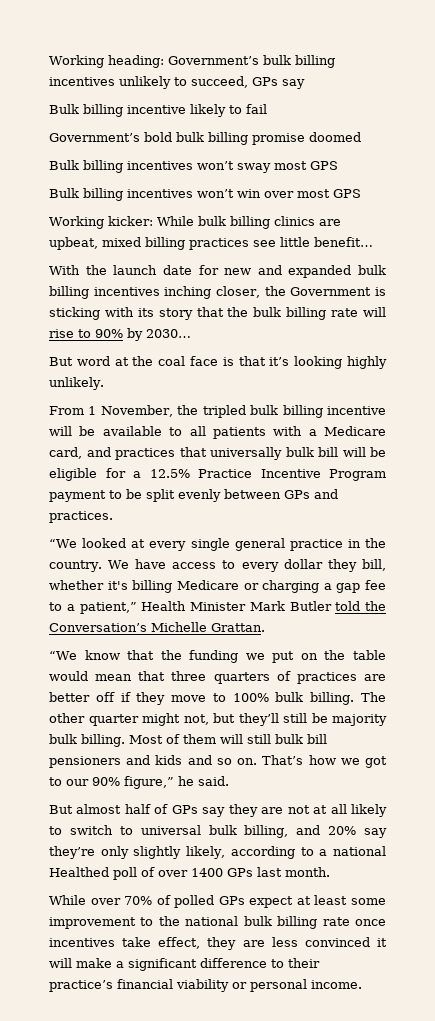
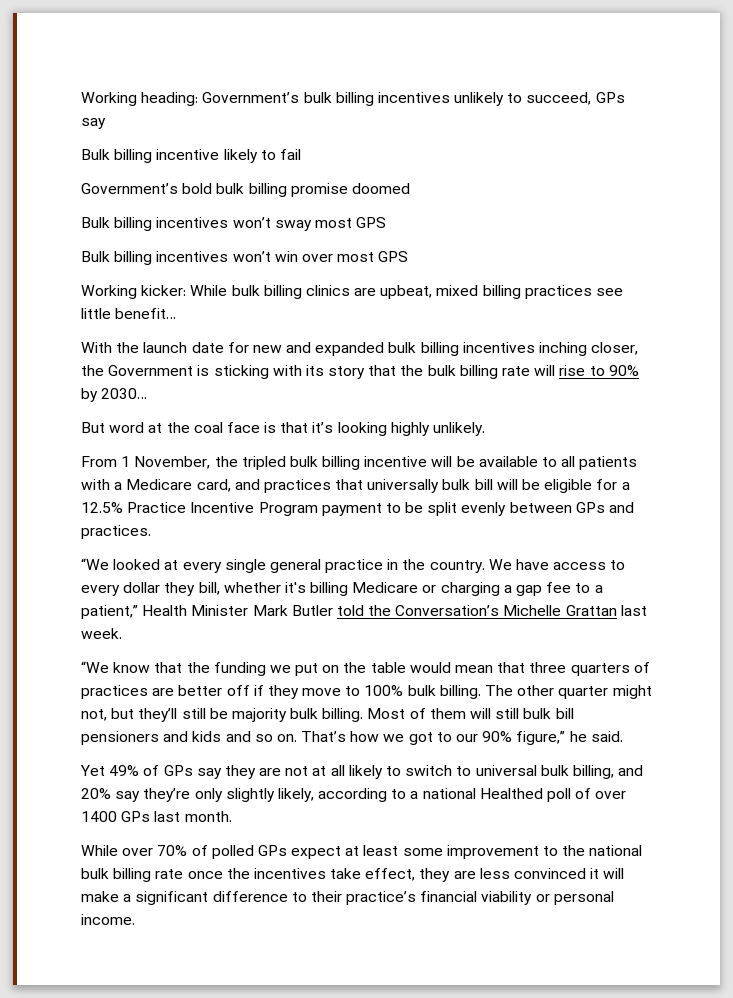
- We have access to every dollar they bill, whether it's billing Medicare or charging a gap fee to a patient,” Health Minister Mark Butler told the Conversation’s Michelle Grattan.
+ We have access to every dollar they bill, whether it's billing Medicare or charging a gap fee to a patient,” Health Minister Mark Butler told the Conversation’s Michelle Grattan last week.
- But almost half of GPs say they are not at all likely to switch to universal bulk billing, and 20% say they’re only slightly likely, according to a national Healthed poll of over 1400 GPs last month.
+ Yet 49% of GPs say they are not at all likely to switch to universal bulk billing, and 20% say they’re only slightly likely, according to a national Healthed poll of over 1400 GPs last month.
- While over 70% of polled GPs expect at least some improvement to the national bulk billing rate once incentives take effect, they are less convinced it will make a significant difference to their practice’s financial viability or personal income.
+ While over 70% of polled GPs expect at least some improvement to the national bulk billing rate once the incentives take effect, they are less convinced it will make a significant difference to their practice’s financial viability or personal income.

